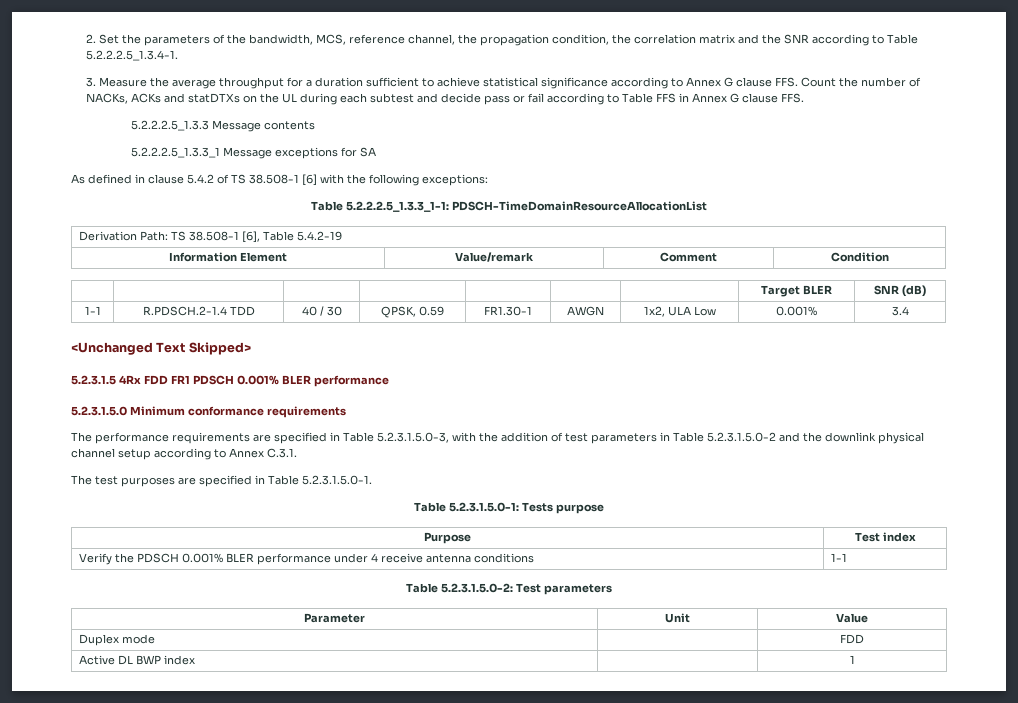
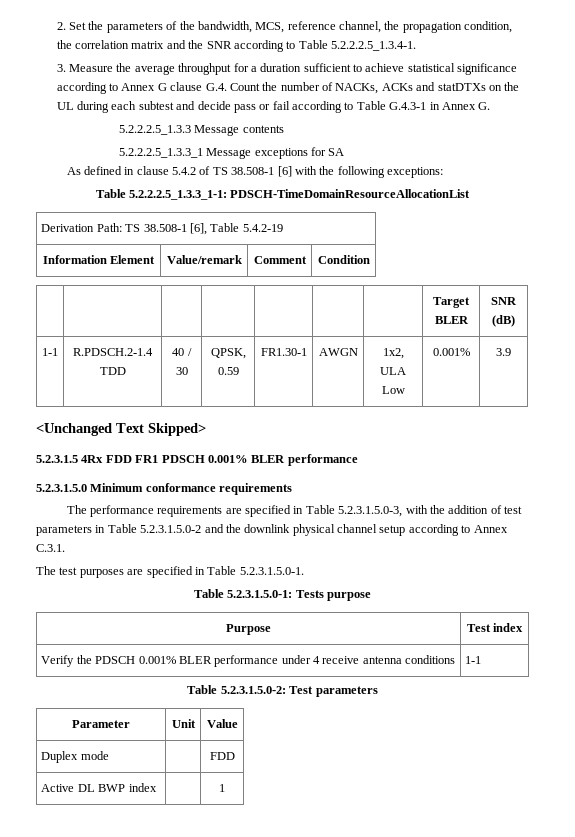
- 3. Measure the average throughput for a duration sufficient to achieve statistical significance according to Annex G clause FFS. Count the number of NACKs, ACKs and statDTXs on the UL during each subtest and decide pass or fail according to Table FFS in Annex G clause FFS.
+ 3. Measure the average throughput for a duration sufficient to achieve statistical significance according to Annex G clause G.4. Count the number of NACKs, ACKs and statDTXs on the UL during each subtest and decide pass or fail according to Table G.4.3-1 in Annex G.
- 1-1 | R.PDSCH.2-1.4 TDD | 40 / 30 | QPSK, 0.59 | FR1.30-1 | AWGN | 1x2, ULA Low | 0.001% | 3.4
+ 1-1 | R.PDSCH.2-1.4 TDD | 40 / 30 | QPSK, 0.59 | FR1.30-1 | AWGN | 1x2, ULA Low | 0.001% | 3.9

